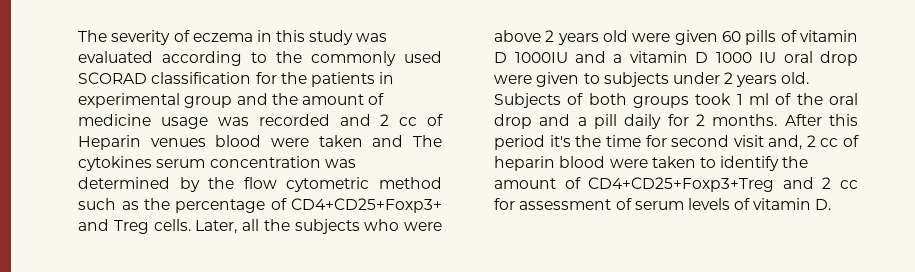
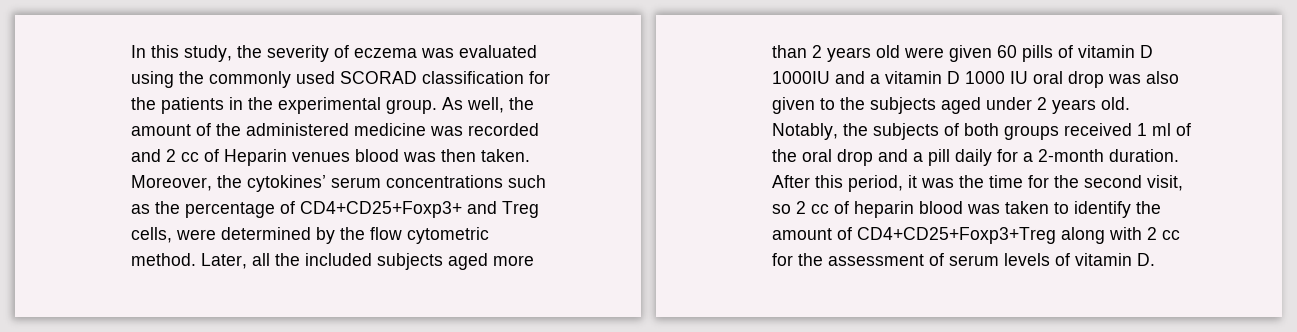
- The severity of eczema in this study was evaluated according to the commonly used SCORAD classification for the patients in experimental group and the amount of medicine usage was recorded and 2 cc of Heparin venues blood were taken and The cytokines serum concentration was determined by the flow cytometric method such as the percentage of CD4+CD25+Foxp3+ and Treg cells. Later, all the subjects who were above 2 years old were given 60 pills of vitamin D 1000IU and a vitamin D 1000 IU oral drop were given to subjects under 2 years old.
+ In this study, the severity of eczema was evaluated using the commonly used SCORAD classification for the patients in the experimental group. As well, the amount of the administered medicine was recorded and 2 cc of Heparin venues blood was then taken. Moreover, the cytokines’ serum concentrations such as the percentage of CD4+CD25+Foxp3+ and Treg cells, were determined by the flow cytometric method. Later, all the included subjects aged more than 2 years old were given 60 pills of vitamin D 1000IU and a vitamin D 1000 IU oral drop was also given to the subjects aged under 2 years old.
- Subjects of both groups took 1 ml of the oral drop and a pill daily for 2 months. After this period it's the time for second visit and, 2 cc of heparin blood were taken to identify the amount of CD4+CD25+Foxp3+Treg and 2 cc for assessment of serum levels of vitamin D.
+ Notably, the subjects of both groups received 1 ml of the oral drop and a pill daily for a 2-month duration. After this period, it was the time for the second visit, so 2 cc of heparin blood was taken to identify the amount of CD4+CD25+Foxp3+Treg along with 2 cc for the assessment of serum levels of vitamin D.

